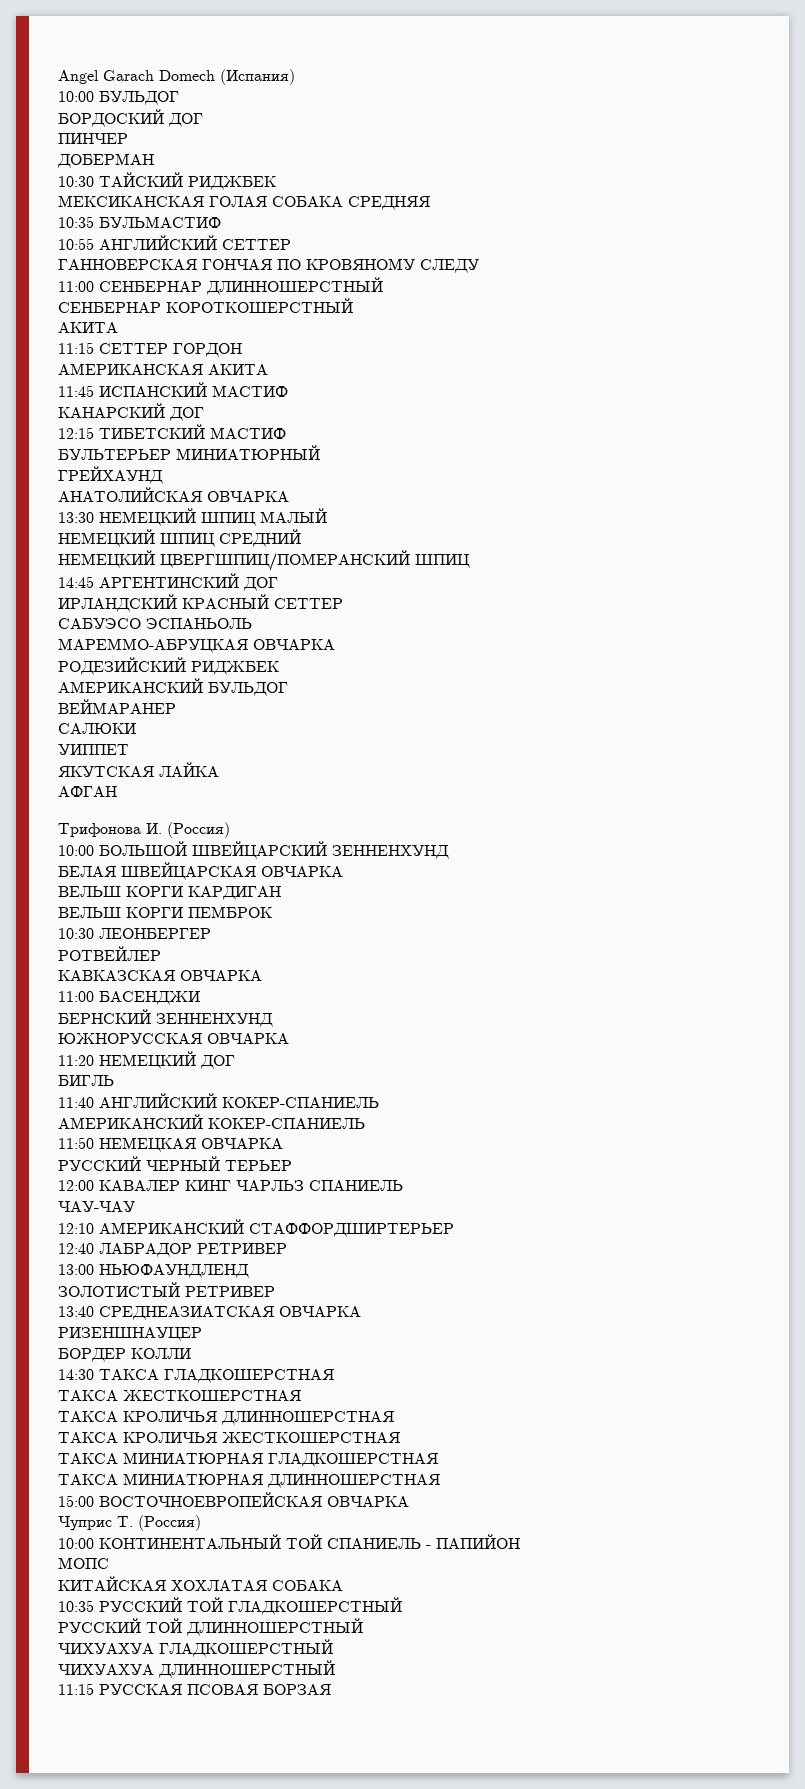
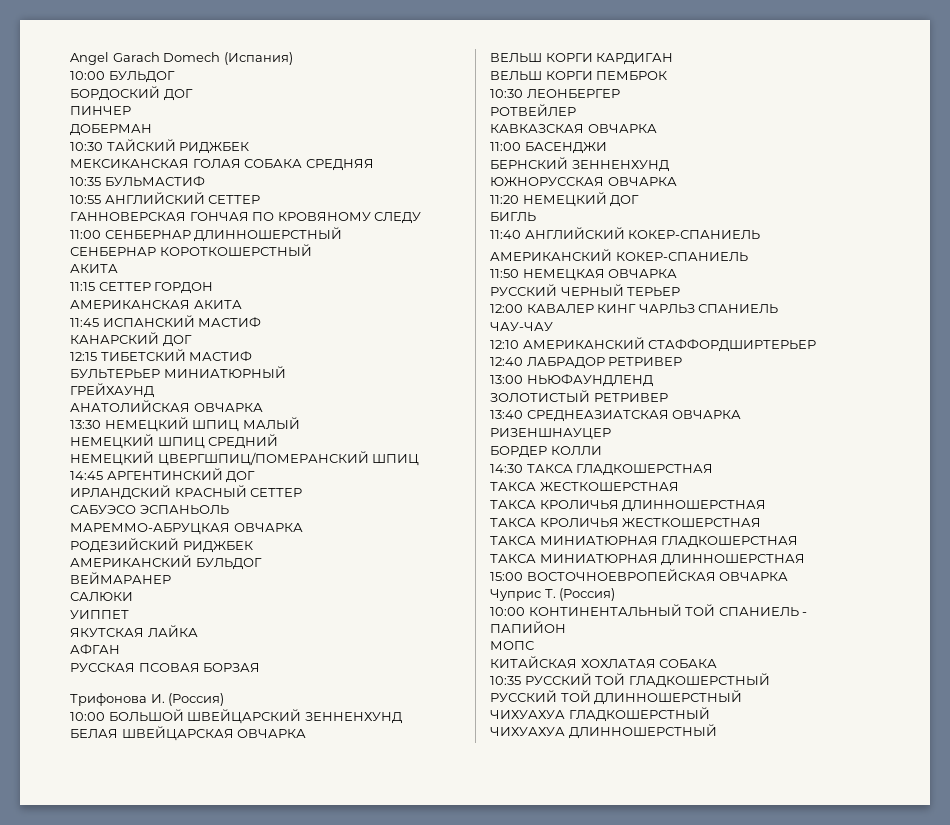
+ РУССКАЯ ПСОВАЯ БОРЗАЯ
- 11:15 РУССКАЯ ПСОВАЯ БОРЗАЯ

